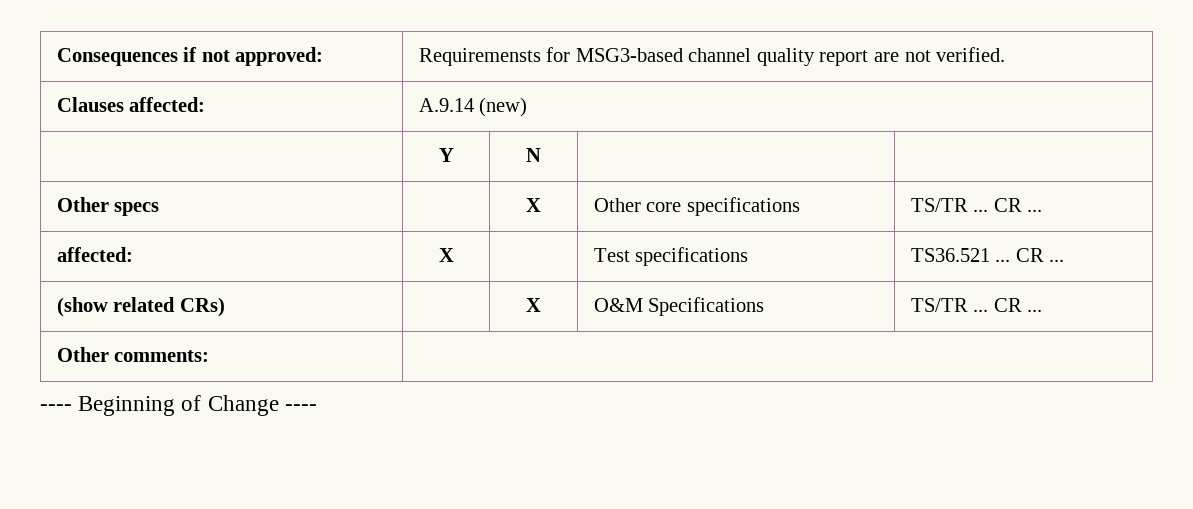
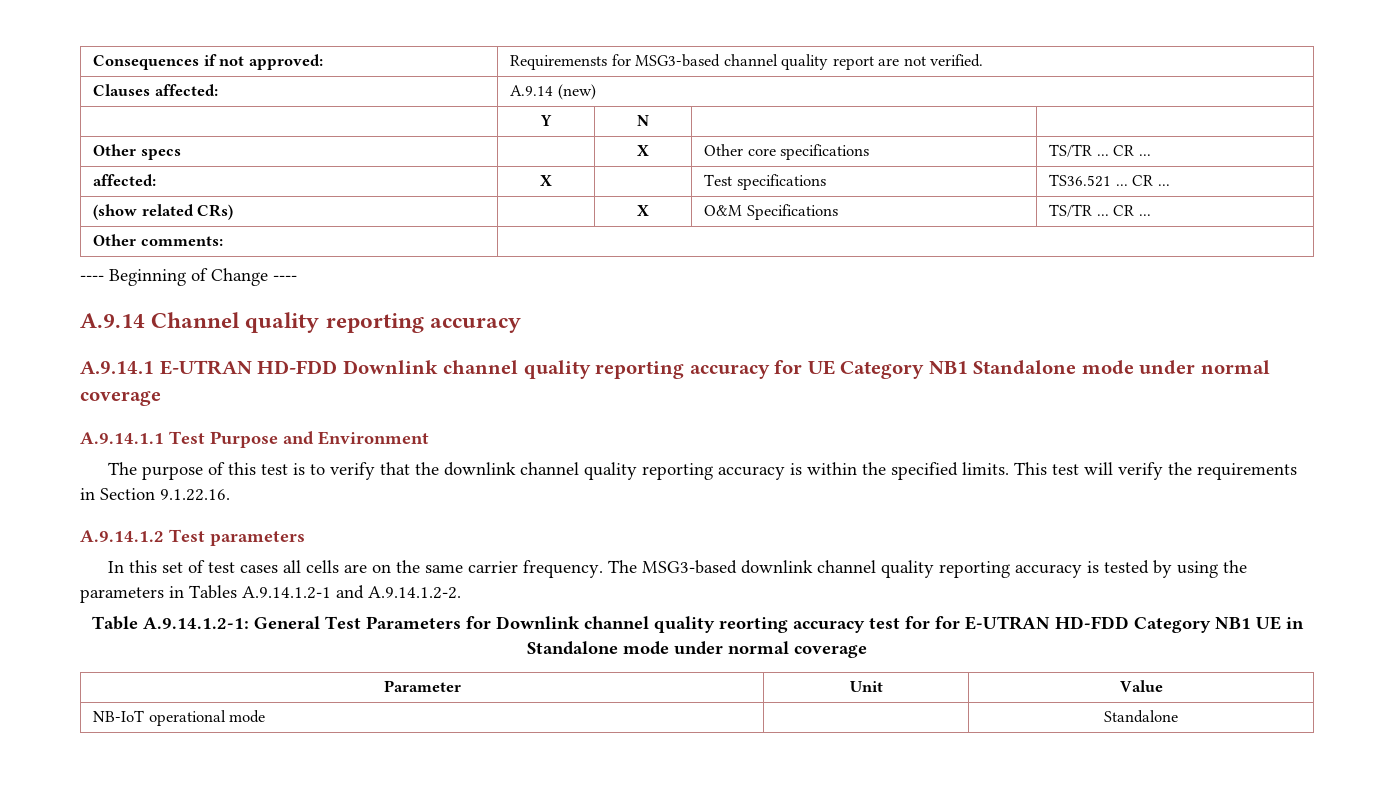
+ A.9.14 Channel quality reporting accuracy
+ A.9.14.1 E-UTRAN HD-FDD Downlink channel quality reporting accuracy for UE Category NB1 Standalone mode under normal coverage
+ A.9.14.1.1 Test Purpose and Environment
+ The purpose of this test is to verify that the downlink channel quality reporting accuracy is within the specified limits. This test will verify the requirements in Section 9.1.22.16.
+ A.9.14.1.2 Test parameters
+ In this set of test cases all cells are on the same carrier frequency. The MSG3-based downlink channel quality reporting accuracy is tested by using the parameters in Tables A.9.14.1.2-1 and A.9.14.1.2-2.
+ Table A.9.14.1.2-1: General Test Parameters for Downlink channel quality reorting accuracy test for for E-UTRAN HD-FDD Category NB1 UE in Standalone mode under normal coverage
+ Parameter | Unit | Value
+ NB-IoT operational mode | | Standalone

